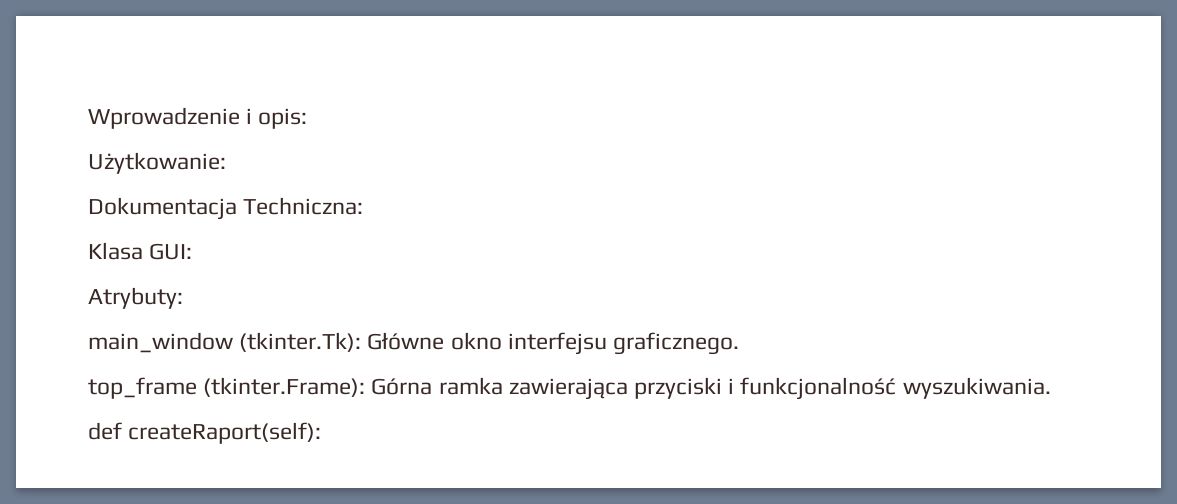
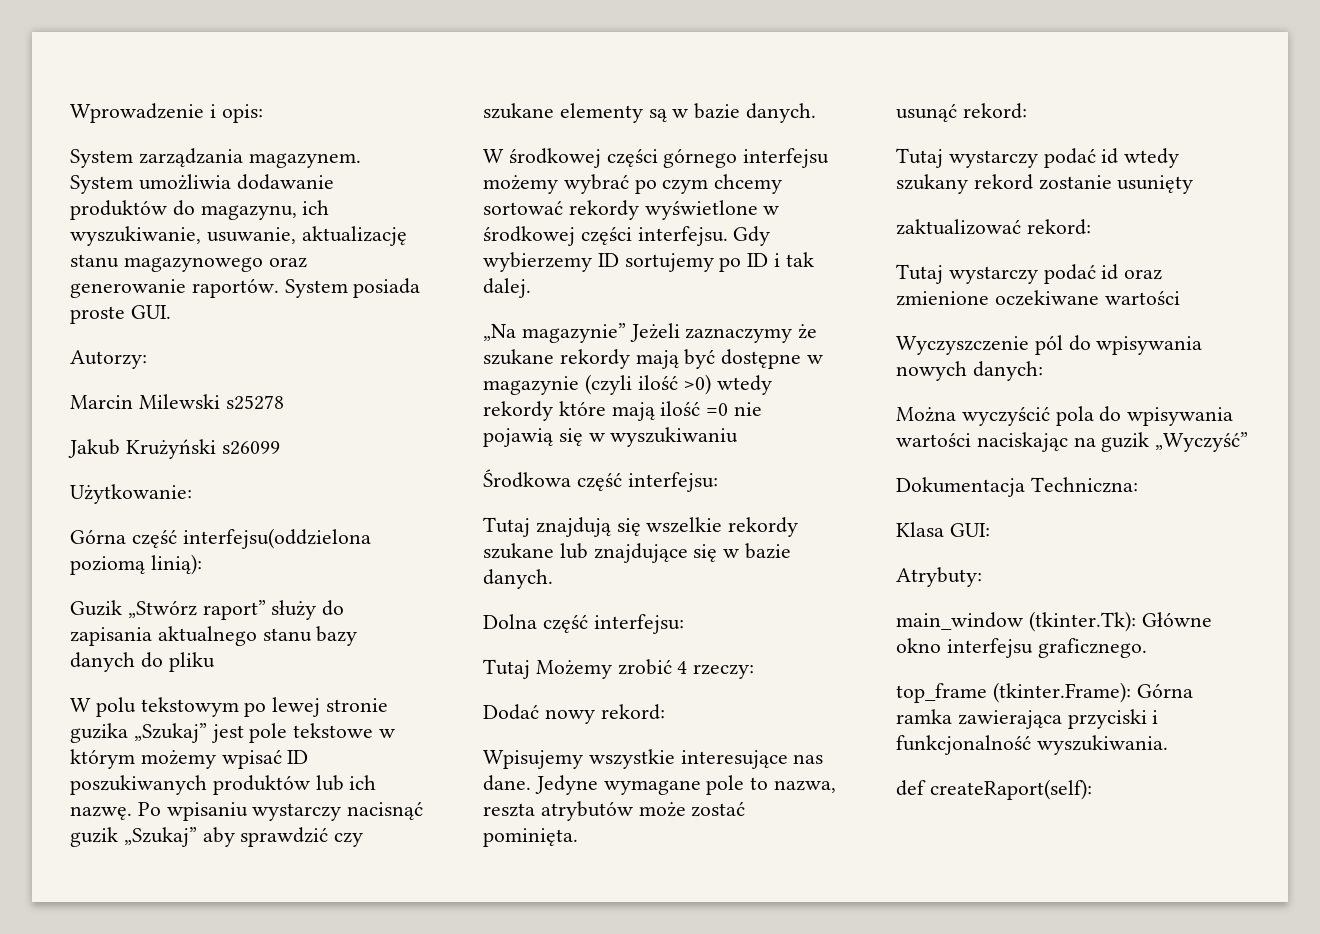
+ System zarządzania magazynem. System umożliwia dodawanie produktów do magazynu, ich wyszukiwanie, usuwanie, aktualizację stanu magazynowego oraz generowanie raportów. System posiada proste GUI.
+ Autorzy:
+ Marcin Milewski s25278
+ Jakub Krużyński s26099
  Użytkowanie:
+ Górna część interfejsu(oddzielona poziomą linią):
+ Guzik „Stwórz raport” służy do zapisania aktualnego stanu bazy danych do pliku
+ W polu tekstowym po lewej stronie guzika „Szukaj” jest pole tekstowe w którym możemy wpisać ID poszukiwanych produktów lub ich nazwę. Po wpisaniu wystarczy nacisnąć guzik „Szukaj” aby sprawdzić czy szukane elementy są w bazie danych.
+ W środkowej części górnego interfejsu możemy wybrać po czym chcemy sortować rekordy wyświetlone w środkowej części interfejsu. Gdy wybierzemy ID sortujemy po ID i tak dalej.
+ „Na magazynie” Jeżeli zaznaczymy że szukane rekordy mają być dostępne w magazynie (czyli ilość >0) wtedy rekordy które mają ilość =0 nie pojawią się w wyszukiwaniu
+ Środkowa część interfejsu:
+ Tutaj znajdują się wszelkie rekordy szukane lub znajdujące się w bazie danych.
+ Dolna część interfejsu:
+ Tutaj Możemy zrobić 4 rzeczy:
+ Dodać nowy rekord:
+ Wpisujemy wszystkie interesujące nas dane. Jedyne wymagane pole to nazwa, reszta atrybutów może zostać pominięta.
+ usunąć rekord:
+ Tutaj wystarczy podać id wtedy szukany rekord zostanie usunięty
+ zaktualizować rekord:
+ Tutaj wystarczy podać id oraz zmienione oczekiwane wartości
+ Wyczyszczenie pól do wpisywania nowych danych:
+ Można wyczyścić pola do wpisywania wartości naciskając na guzik „Wyczyść”

